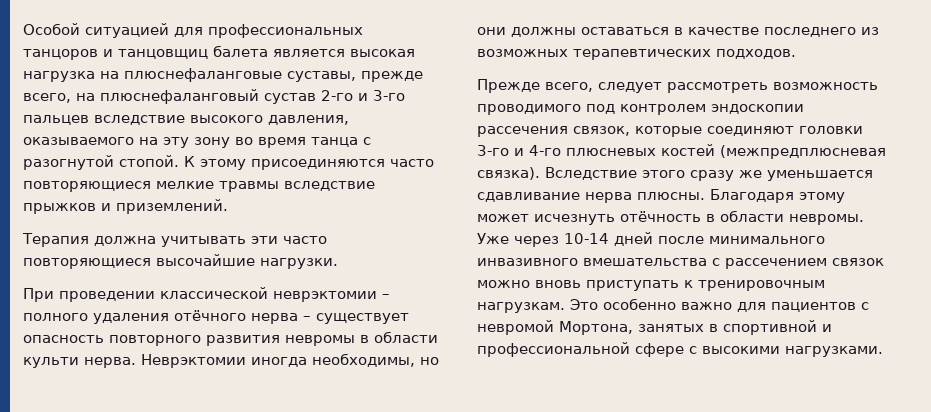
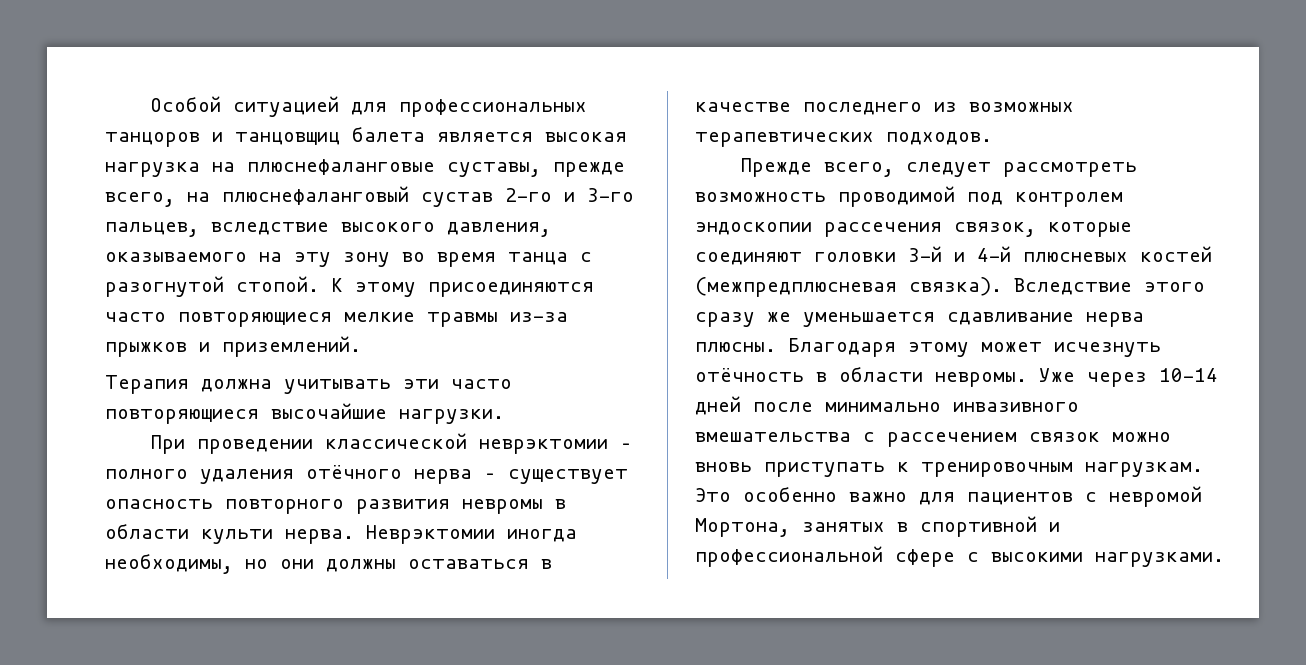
- Особой ситуацией для профессиональных танцоров и танцовщиц балета является высокая нагрузка на плюснефаланговые суставы, прежде всего, на плюснефаланговый сустав 2-го и 3-го пальцев вследствие высокого давления, оказываемого на эту зону во время танца с разогнутой стопой.
+ Особой ситуацией для профессиональных танцоров и танцовщиц балета является высокая нагрузка на плюснефаланговые суставы, прежде всего, на плюснефаланговый сустав 2-го и 3-го пальцев, вследствие высокого давления, оказываемого на эту зону во время танца с разогнутой стопой.
- К этому присоединяются часто повторяющиеся мелкие травмы вследствие прыжков и приземлений.
+ К этому присоединяются часто повторяющиеся мелкие травмы из-за прыжков и приземлений.
- Прежде всего, следует рассмотреть возможность проводимого под контролем эндоскопии рассечения связок, которые соединяют головки 3-го и 4-го плюсневых костей (межпредплюсневая связка).
+ Прежде всего, следует рассмотреть возможность проводимой под контролем эндоскопии рассечения связок, которые соединяют головки 3-й и 4-й плюсневых костей (межпредплюсневая связка).
- Уже через 10-14 дней после минимального инвазивного вмешательства с рассечением связок можно вновь приступать к тренировочным нагрузкам.
+ Уже через 10-14 дней после минимально инвазивного вмешательства с рассечением связок можно вновь приступать к тренировочным нагрузкам.

